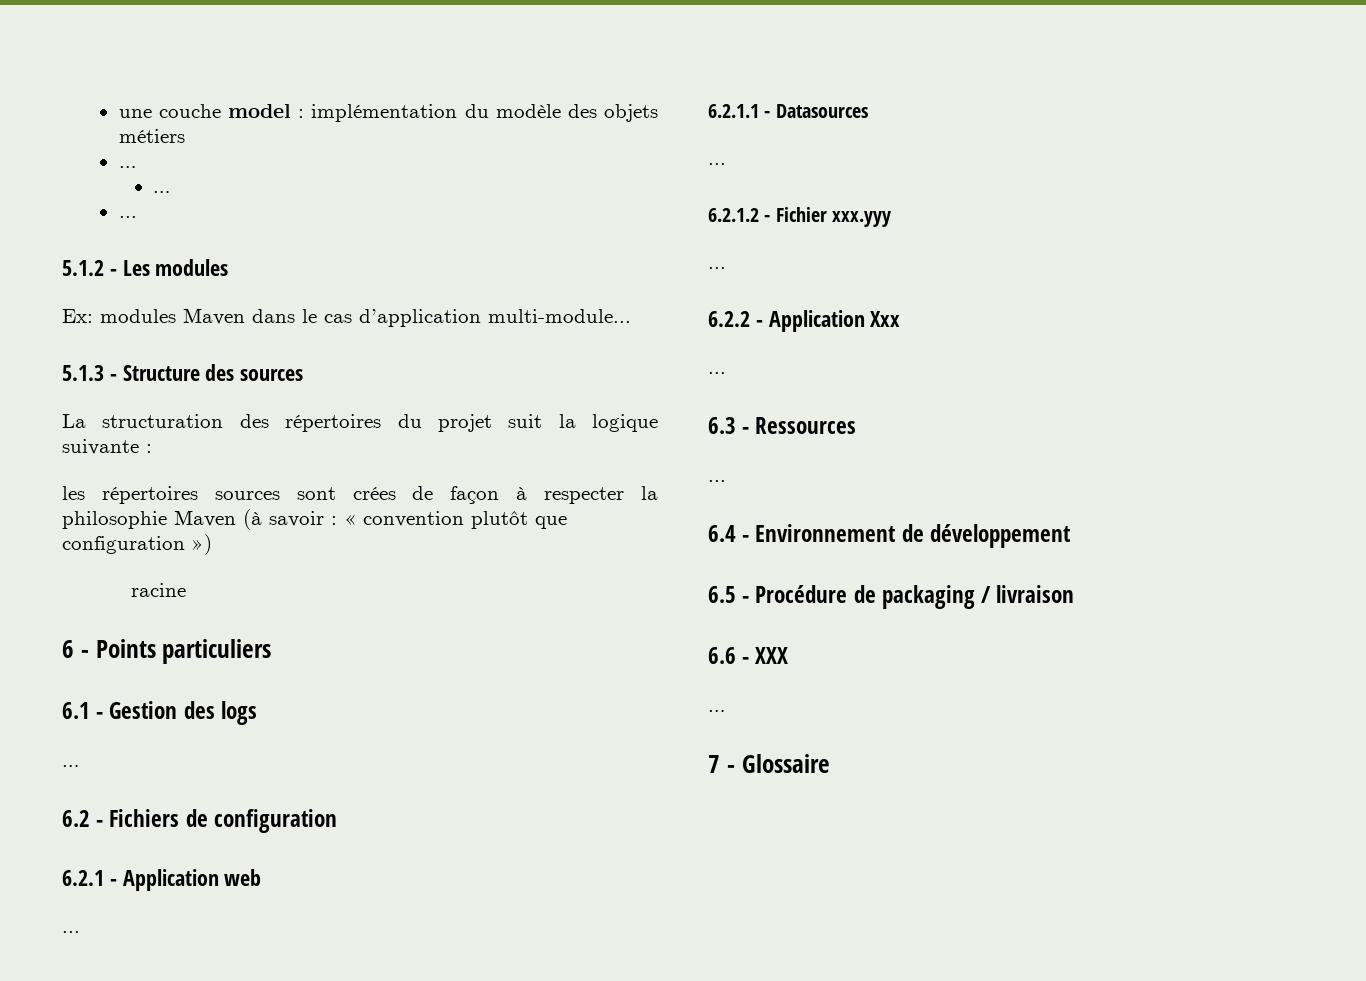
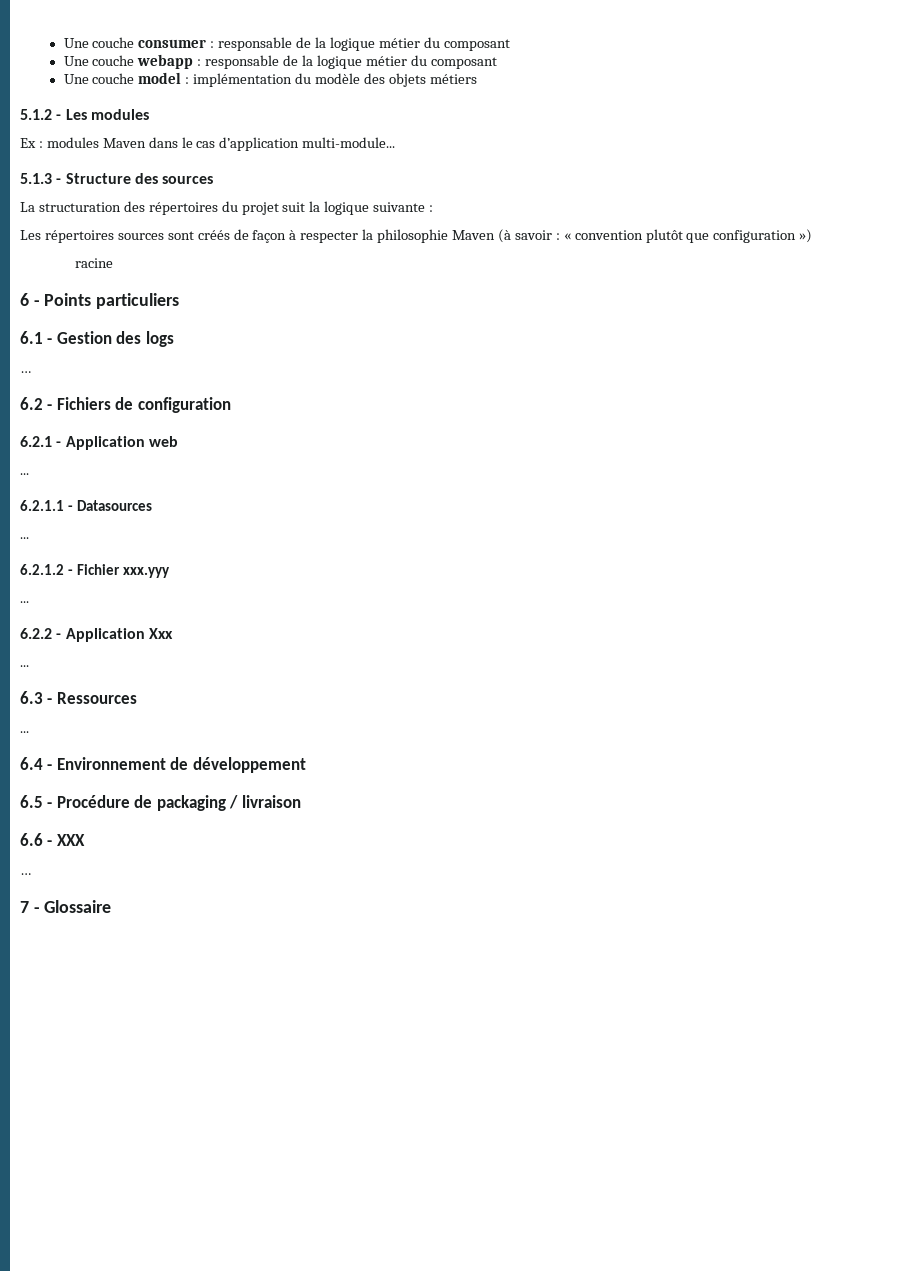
- une couche model : implémentation du modèle des objets métiers
- …
- …
- ...
+ Une couche consumer : responsable de la logique métier du composant
+ Une couche webapp : responsable de la logique métier du composant
+ Une couche model : implémentation du modèle des objets métiers
- Ex: modules Maven dans le cas d’application multi-module...
+ Ex : modules Maven dans le cas d’application multi-module...
- les répertoires sources sont crées de façon à respecter la philosophie Maven (à savoir : « convention plutôt que configuration »)
+ Les répertoires sources sont créés de façon à respecter la philosophie Maven (à savoir : « convention plutôt que configuration »)

